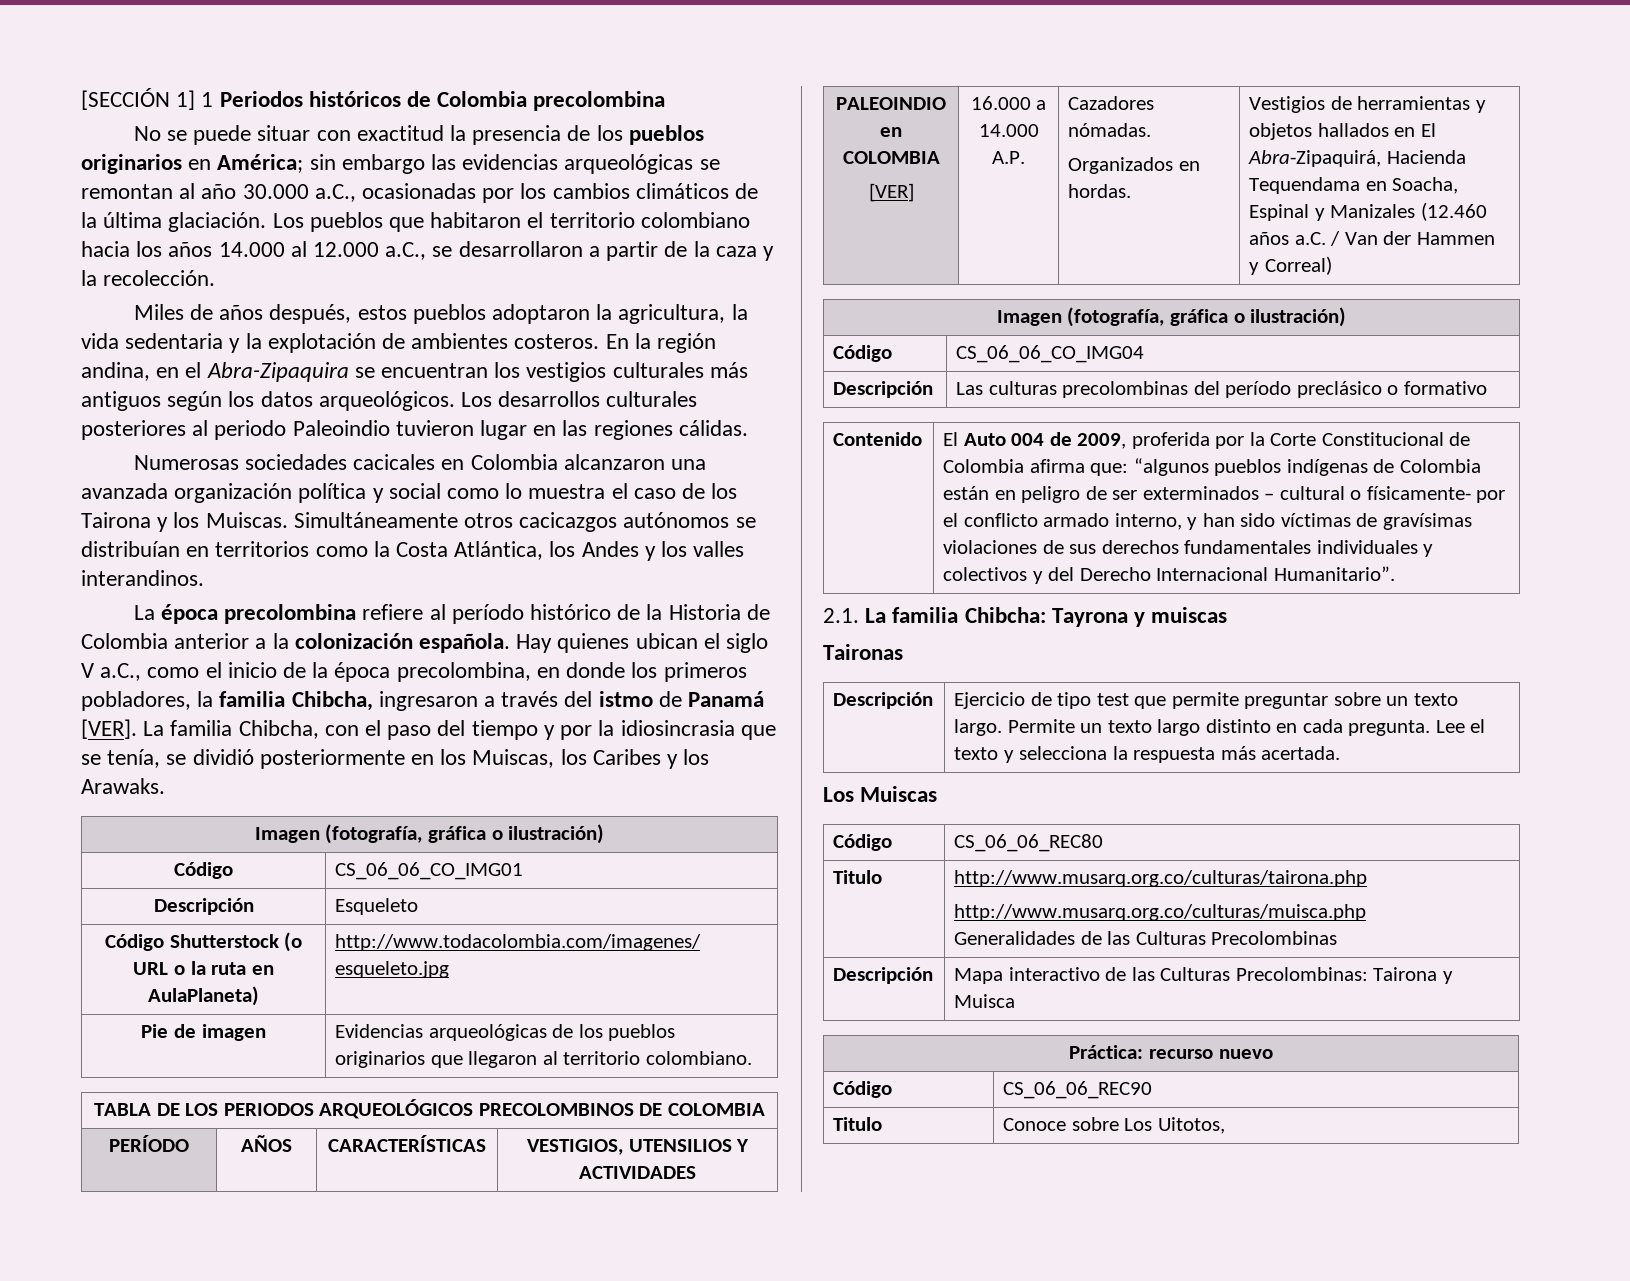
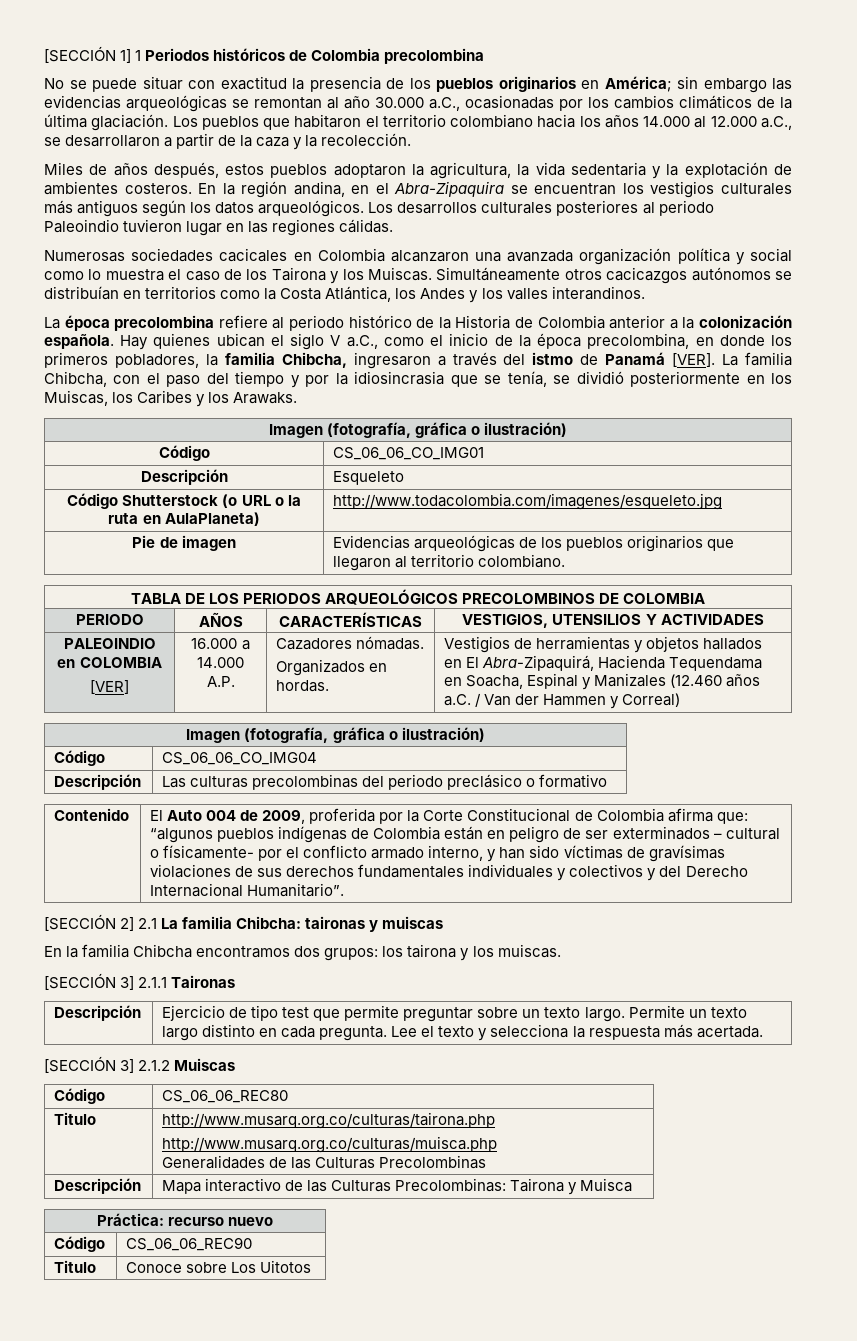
- La época precolombina refiere al período histórico de la Historia de Colombia anterior a la colonización española.
+ La época precolombina refiere al periodo histórico de la Historia de Colombia anterior a la colonización española.
- PERÍODO | AÑOS | CARACTERÍSTICAS | VESTIGIOS, UTENSILIOS Y ACTIVIDADES
+ PERIODO | AÑOS | CARACTERÍSTICAS | VESTIGIOS, UTENSILIOS Y ACTIVIDADES
- Descripción | Las culturas precolombinas del período preclásico o formativo
+ Descripción | Las culturas precolombinas del periodo preclásico o formativo
- 2.1. La familia Chibcha: Tayrona y muiscas
+ [SECCIÓN 2] 2.1 La familia Chibcha: taironas y muiscas
- Taironas
+ En la familia Chibcha encontramos dos grupos: los tairona y los muiscas.
+ [SECCIÓN 3] 2.1.1 Taironas
- Los Muiscas
+ [SECCIÓN 3] 2.1.2 Muiscas
- Titulo | Conoce sobre Los Uitotos,
+ Titulo | Conoce sobre Los Uitotos

